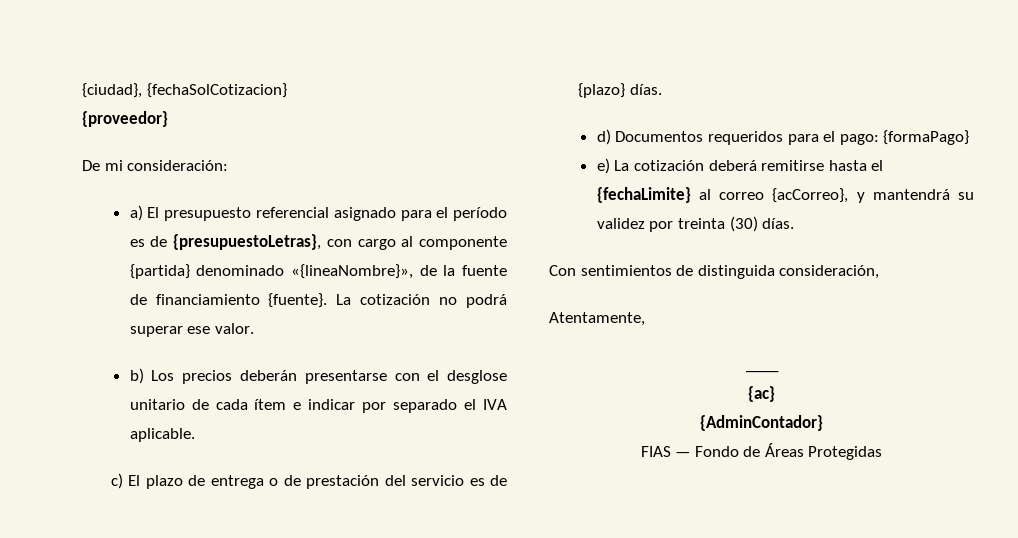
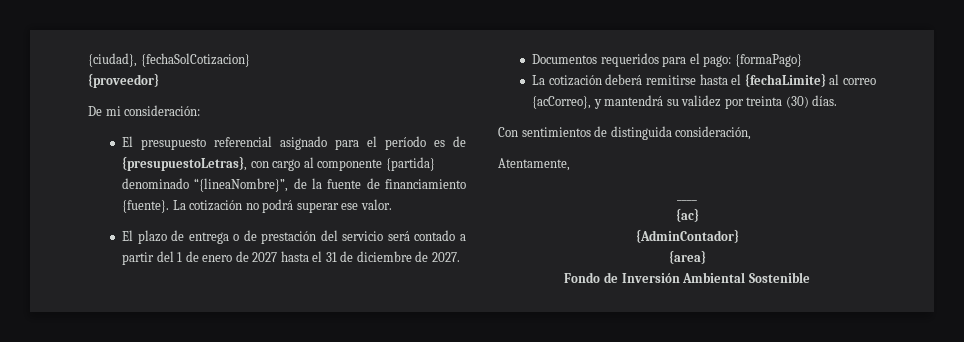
- a) El presupuesto referencial asignado para el período es de {presupuestoLetras}, con cargo al componente {partida} denominado «{lineaNombre}», de la fuente de financiamiento {fuente}.
+ El presupuesto referencial asignado para el período es de {presupuestoLetras}, con cargo al componente {partida} denominado “{lineaNombre}”, de la fuente de financiamiento {fuente}.
- b) Los precios deberán presentarse con el desglose unitario de cada ítem e indicar por separado el IVA aplicable.
- c) El plazo de entrega o de prestación del servicio es de {plazo} días.
- d) Documentos requeridos para el pago: {formaPago}
+ El plazo de entrega o de prestación del servicio será contado a partir del 1 de enero de 2027 hasta el 31 de diciembre de 2027.
+ Documentos requeridos para el pago: {formaPago}
- e) La cotización deberá remitirse hasta el {fechaLimite} al correo {acCorreo}, y mantendrá su validez por treinta (30) días.
+ La cotización deberá remitirse hasta el {fechaLimite} al correo {acCorreo}, y mantendrá su validez por treinta (30) días.
- FIAS — Fondo de Áreas Protegidas
+ {area}
+ Fondo de Inversión Ambiental Sostenible

